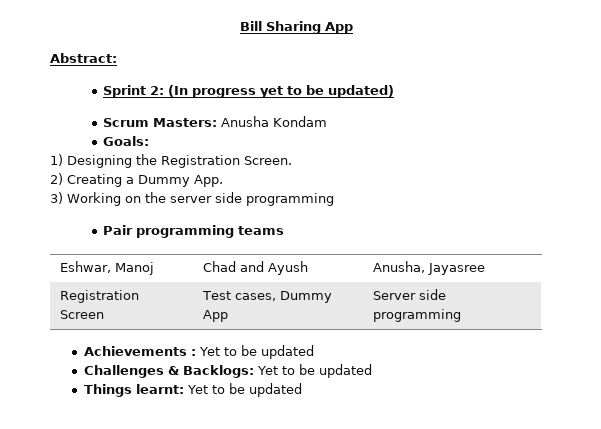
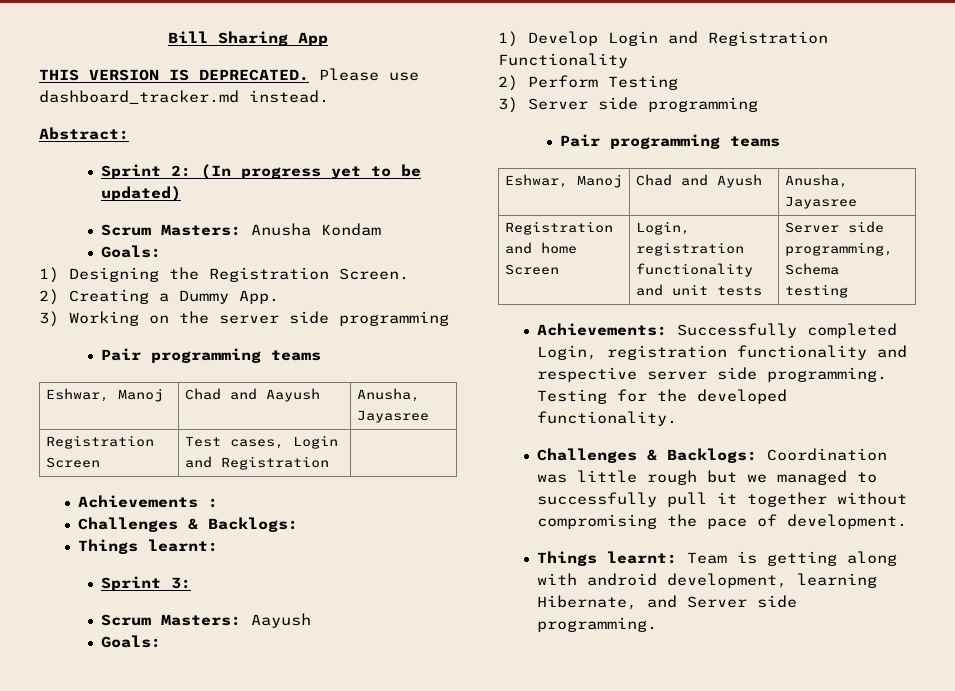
+ THIS VERSION IS DEPRECATED. Please use dashboard_tracker.md instead.
- Eshwar, Manoj | Chad and Ayush | Anusha, Jayasree
+ Eshwar, Manoj | Chad and Aayush | Anusha, Jayasree
- Registration Screen | Test cases, Dummy App | Server side programming
- Achievements : Yet to be updated
- Challenges & Backlogs: Yet to be updated
- Things learnt: Yet to be updated
+ Registration Screen | Test cases, Login and Registration |
+ Achievements :
+ Challenges & Backlogs:
+ Things learnt:
+ Sprint 3:
+ Scrum Masters: Aayush
+ Goals:
+ 1) Develop Login and Registration Functionality
+ 2) Perform Testing
+ 3) Server side programming
+ Pair programming teams
+ Eshwar, Manoj | Chad and Ayush | Anusha, Jayasree
+ Registration and home Screen | Login, registration functionality and unit tests | Server side programming, Schema testing
+ Achievements: Successfully completed Login, registration functionality and respective server side programming. Testing for the developed functionality.
+ Challenges & Backlogs: Coordination was little rough but we managed to successfully pull it together without compromising the pace of development.
+ Things learnt: Team is getting along with android development, learning Hibernate, and Server side programming.

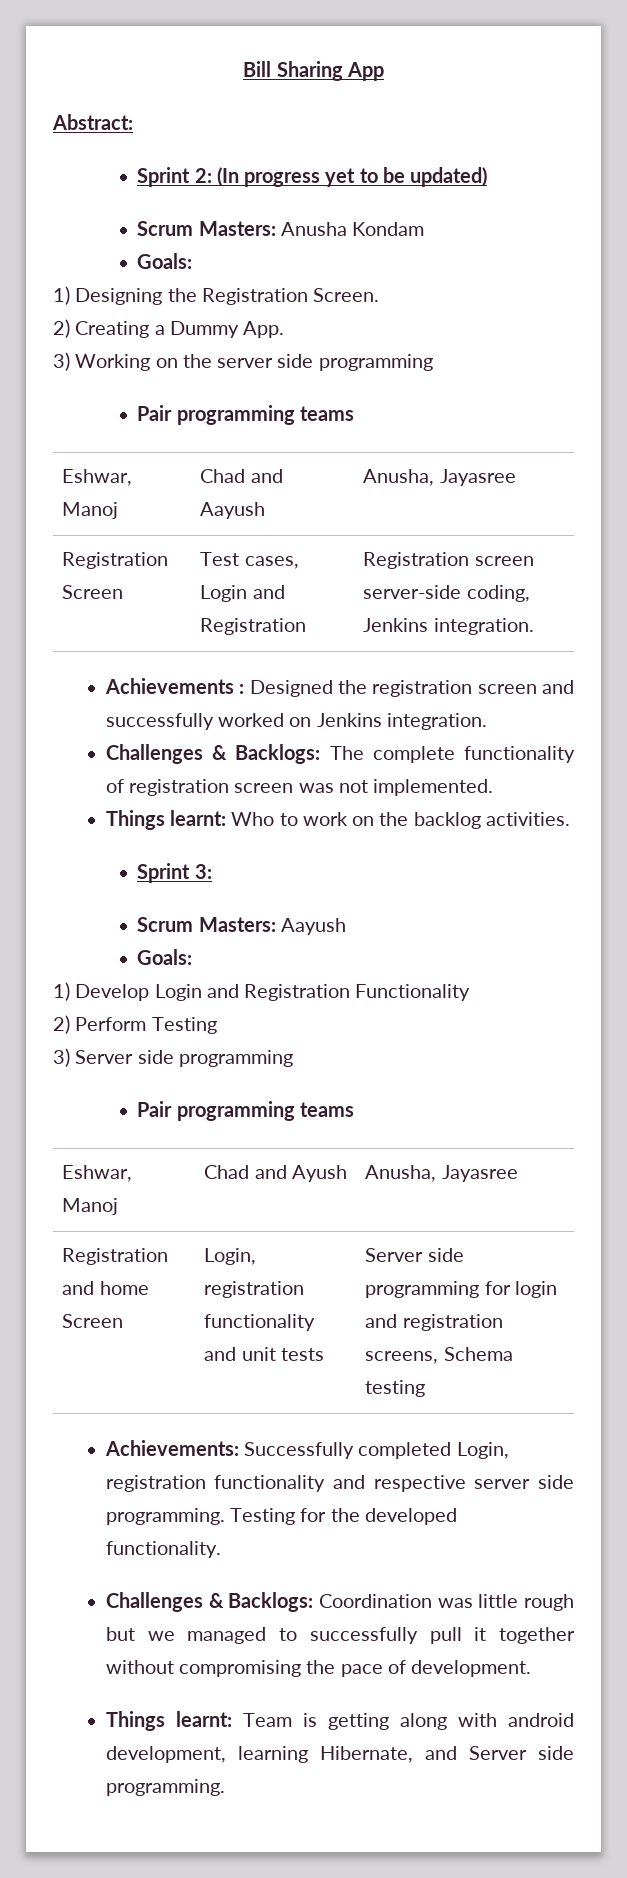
- THIS VERSION IS DEPRECATED. Please use dashboard_tracker.md instead.
- Registration Screen | Test cases, Login and Registration |
- Achievements :
- Challenges & Backlogs:
- Things learnt:
+ Registration Screen | Test cases, Login and Registration | Registration screen server-side coding, Jenkins integration.
+ Achievements : Designed the registration screen and successfully worked on Jenkins integration.
+ Challenges & Backlogs: The complete functionality of registration screen was not implemented.
+ Things learnt: Who to work on the backlog activities.
- Registration and home Screen | Login, registration functionality and unit tests | Server side programming, Schema testing
+ Registration and home Screen | Login, registration functionality and unit tests | Server side programming for login and registration screens, Schema testing

